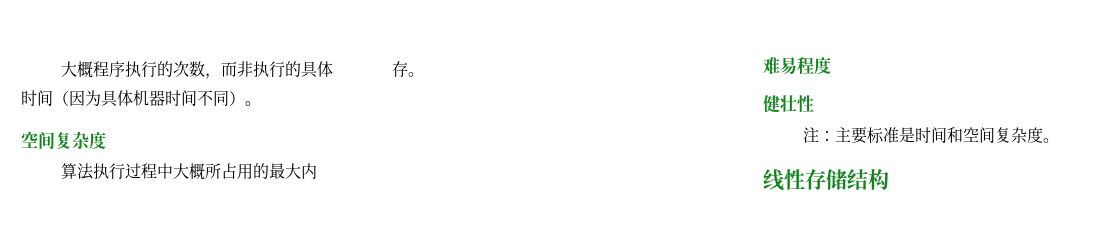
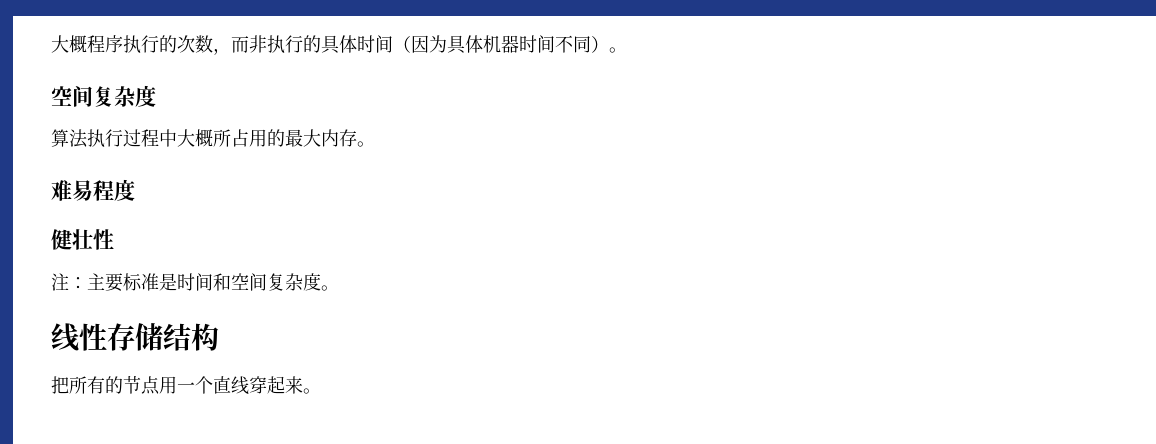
+ 把所有的节点用一个直线穿起来。

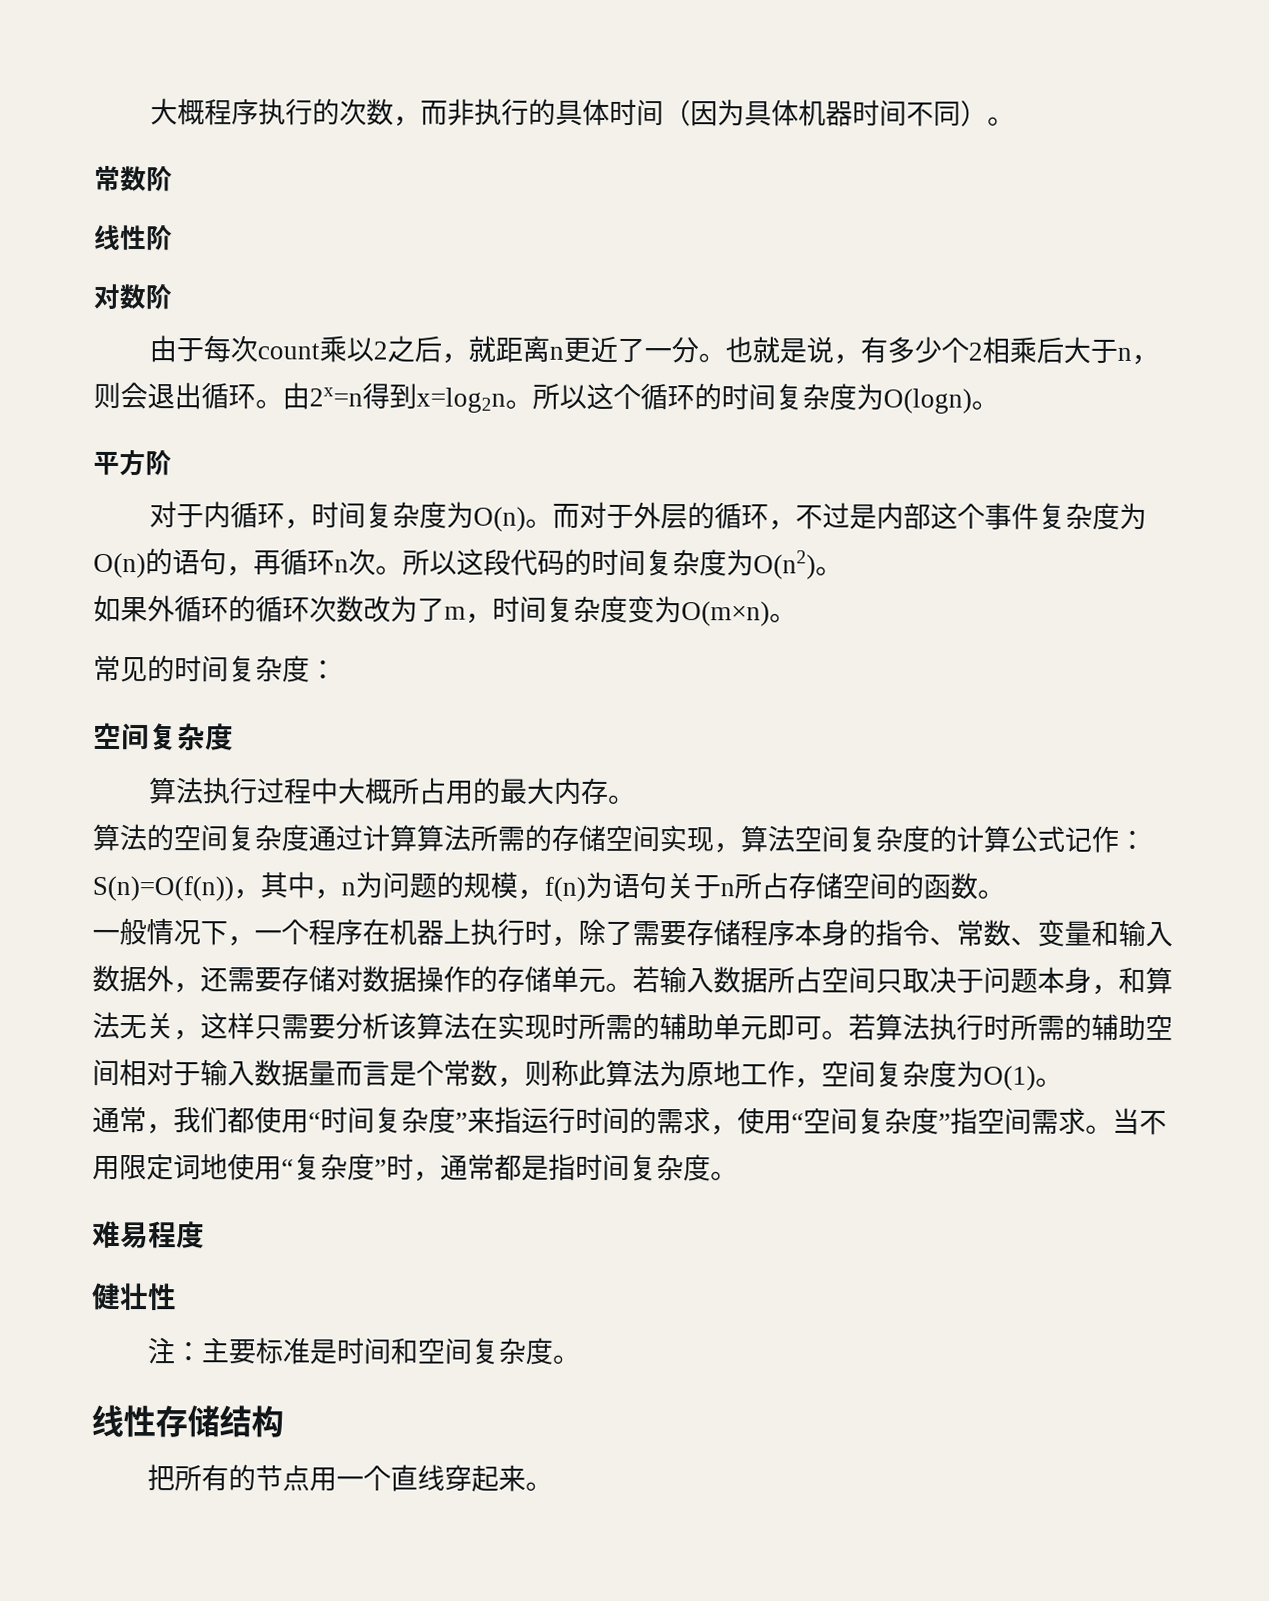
+ 常数阶
+ 线性阶
+ 对数阶
+ 由于每次count乘以2之后，就距离n更近了一分。也就是说，有多少个2相乘后大于n，则会退出循环。由2x=n得到x=log2n。所以这个循环的时间复杂度为O(logn)。
+ 平方阶
+ 对于内循环，时间复杂度为O(n)。而对于外层的循环，不过是内部这个事件复杂度为O(n)的语句，再循环n次。所以这段代码的时间复杂度为O(n2)。
+ 如果外循环的循环次数改为了m，时间复杂度变为O(m×n)。
+ 常见的时间复杂度：
+ 算法的空间复杂度通过计算算法所需的存储空间实现，算法空间复杂度的计算公式记作：S(n)=O(f(n))，其中，n为问题的规模，f(n)为语句关于n所占存储空间的函数。
+ 一般情况下，一个程序在机器上执行时，除了需要存储程序本身的指令、常数、变量和输入数据外，还需要存储对数据操作的存储单元。若输入数据所占空间只取决于问题本身，和算法无关，这样只需要分析该算法在实现时所需的辅助单元即可。若算法执行时所需的辅助空间相对于输入数据量而言是个常数，则称此算法为原地工作，空间复杂度为O(1)。
+ 通常，我们都使用“时间复杂度”来指运行时间的需求，使用“空间复杂度”指空间需求。当不用限定词地使用“复杂度”时，通常都是指时间复杂度。

